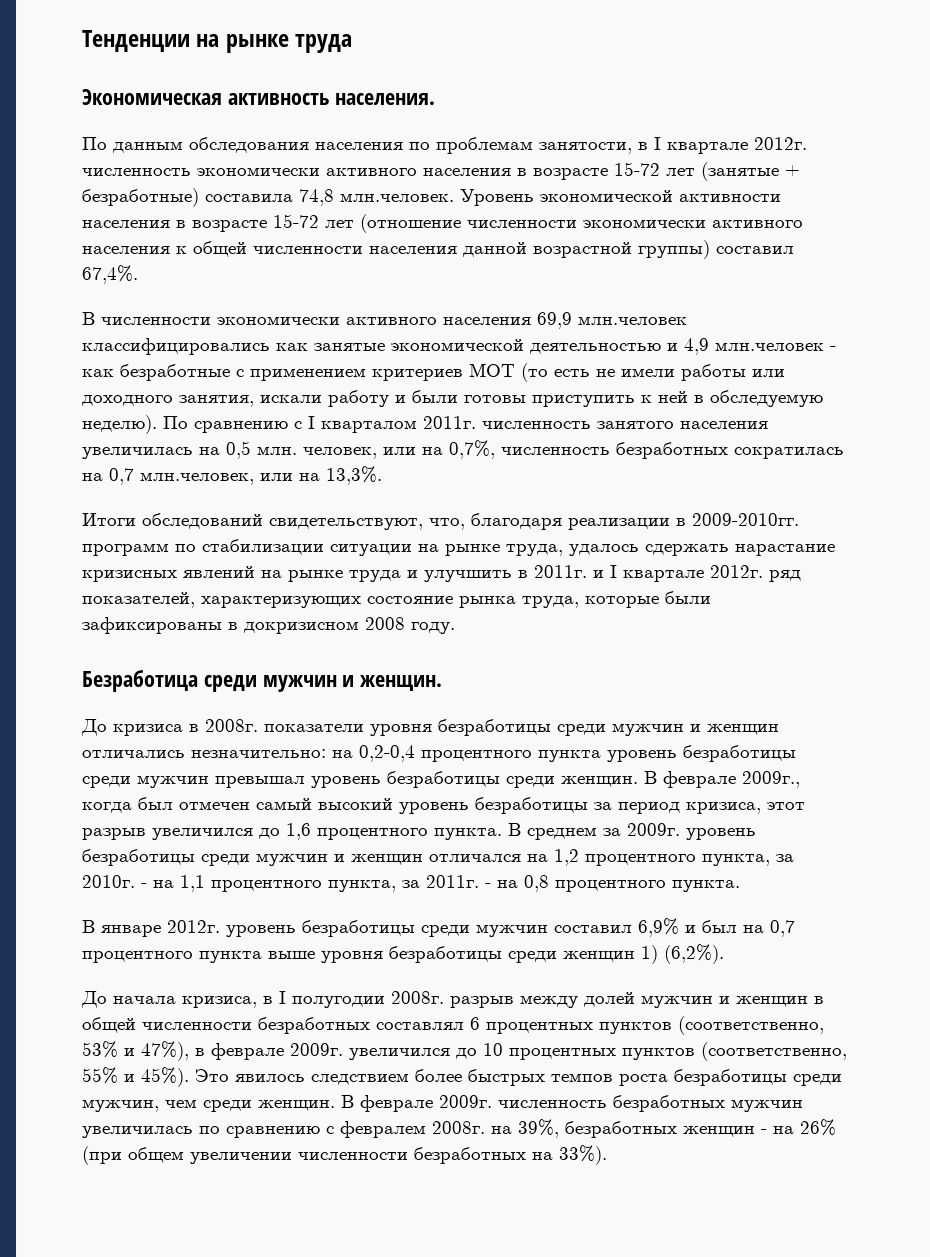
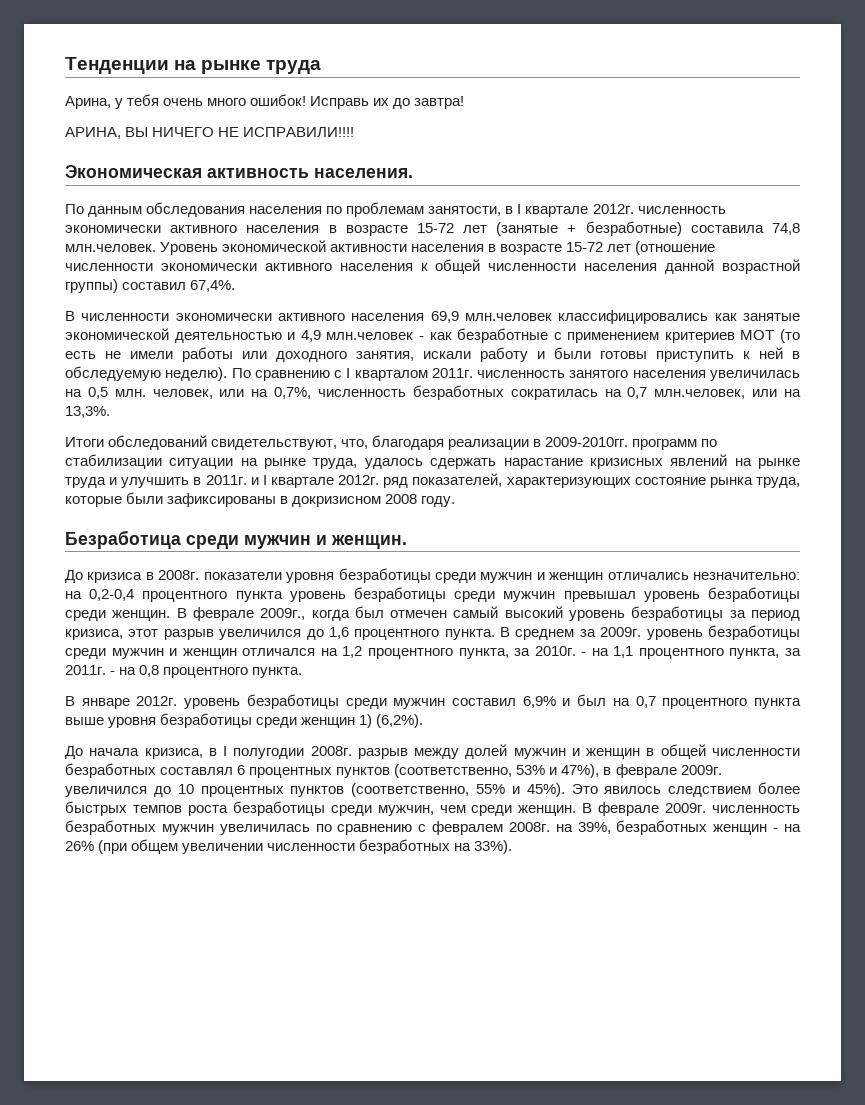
+ Арина, у тебя очень много ошибок! Исправь их до завтра!
+ АРИНА, ВЫ НИЧЕГО НЕ ИСПРАВИЛИ!!!!

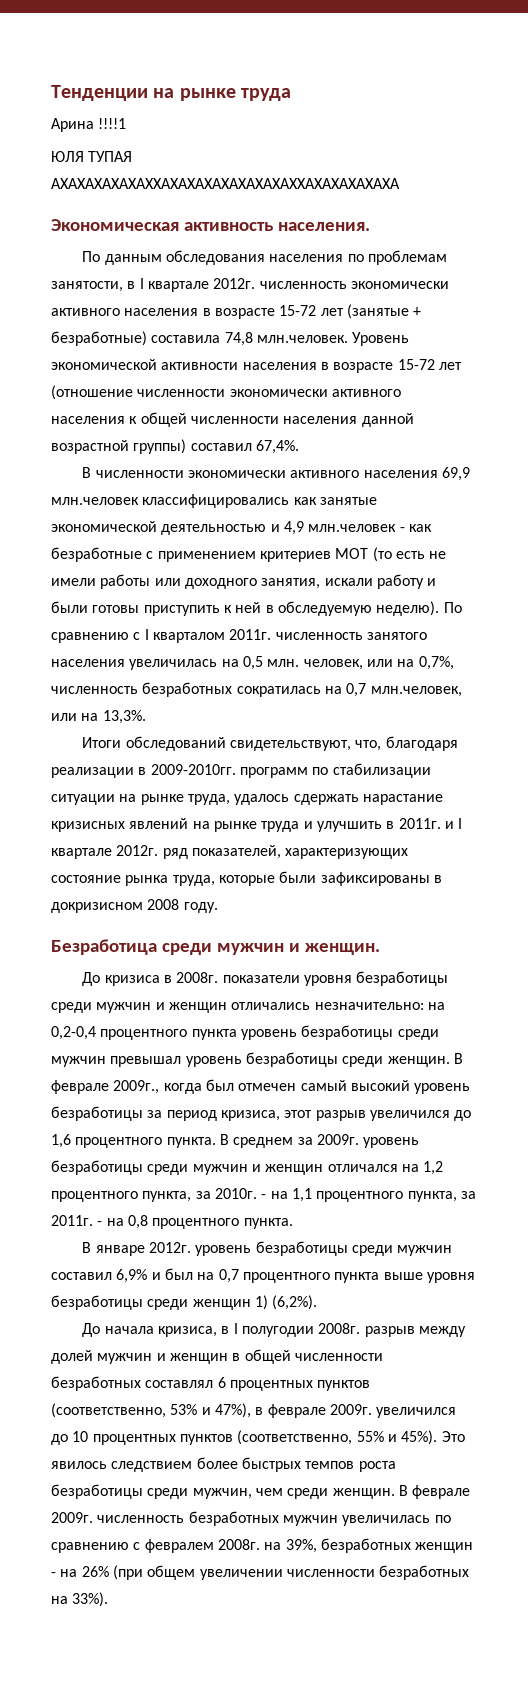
- Арина, у тебя очень много ошибок! Исправь их до завтра!
- АРИНА, ВЫ НИЧЕГО НЕ ИСПРАВИЛИ!!!!
+ Арина !!!!1
+ ЮЛЯ ТУПАЯ АХАХАХАХАХАХХАХАХАХАХАХАХАХАХХАХАХАХАХАХА

